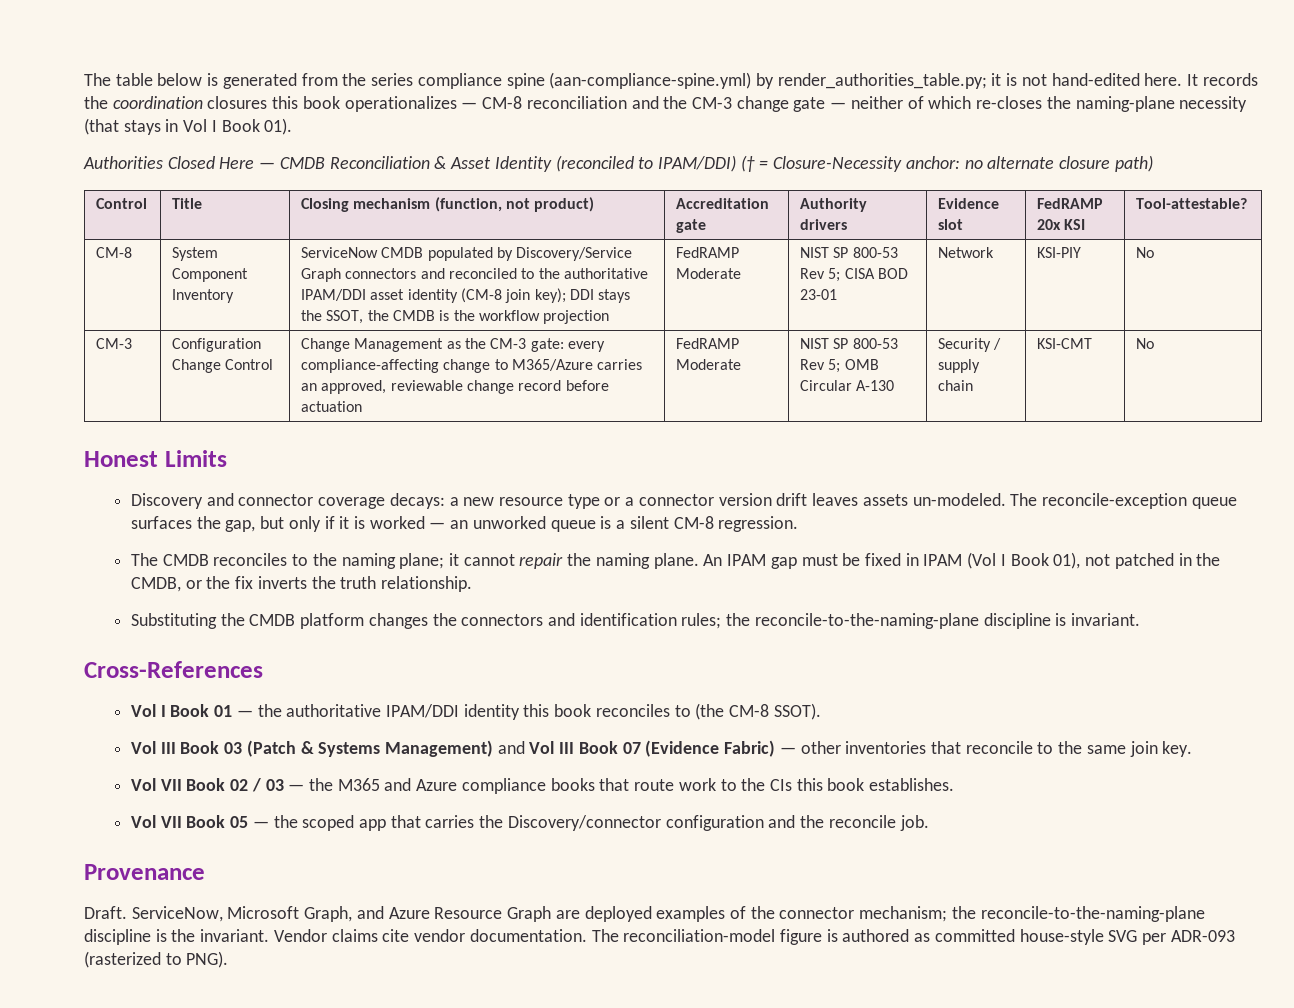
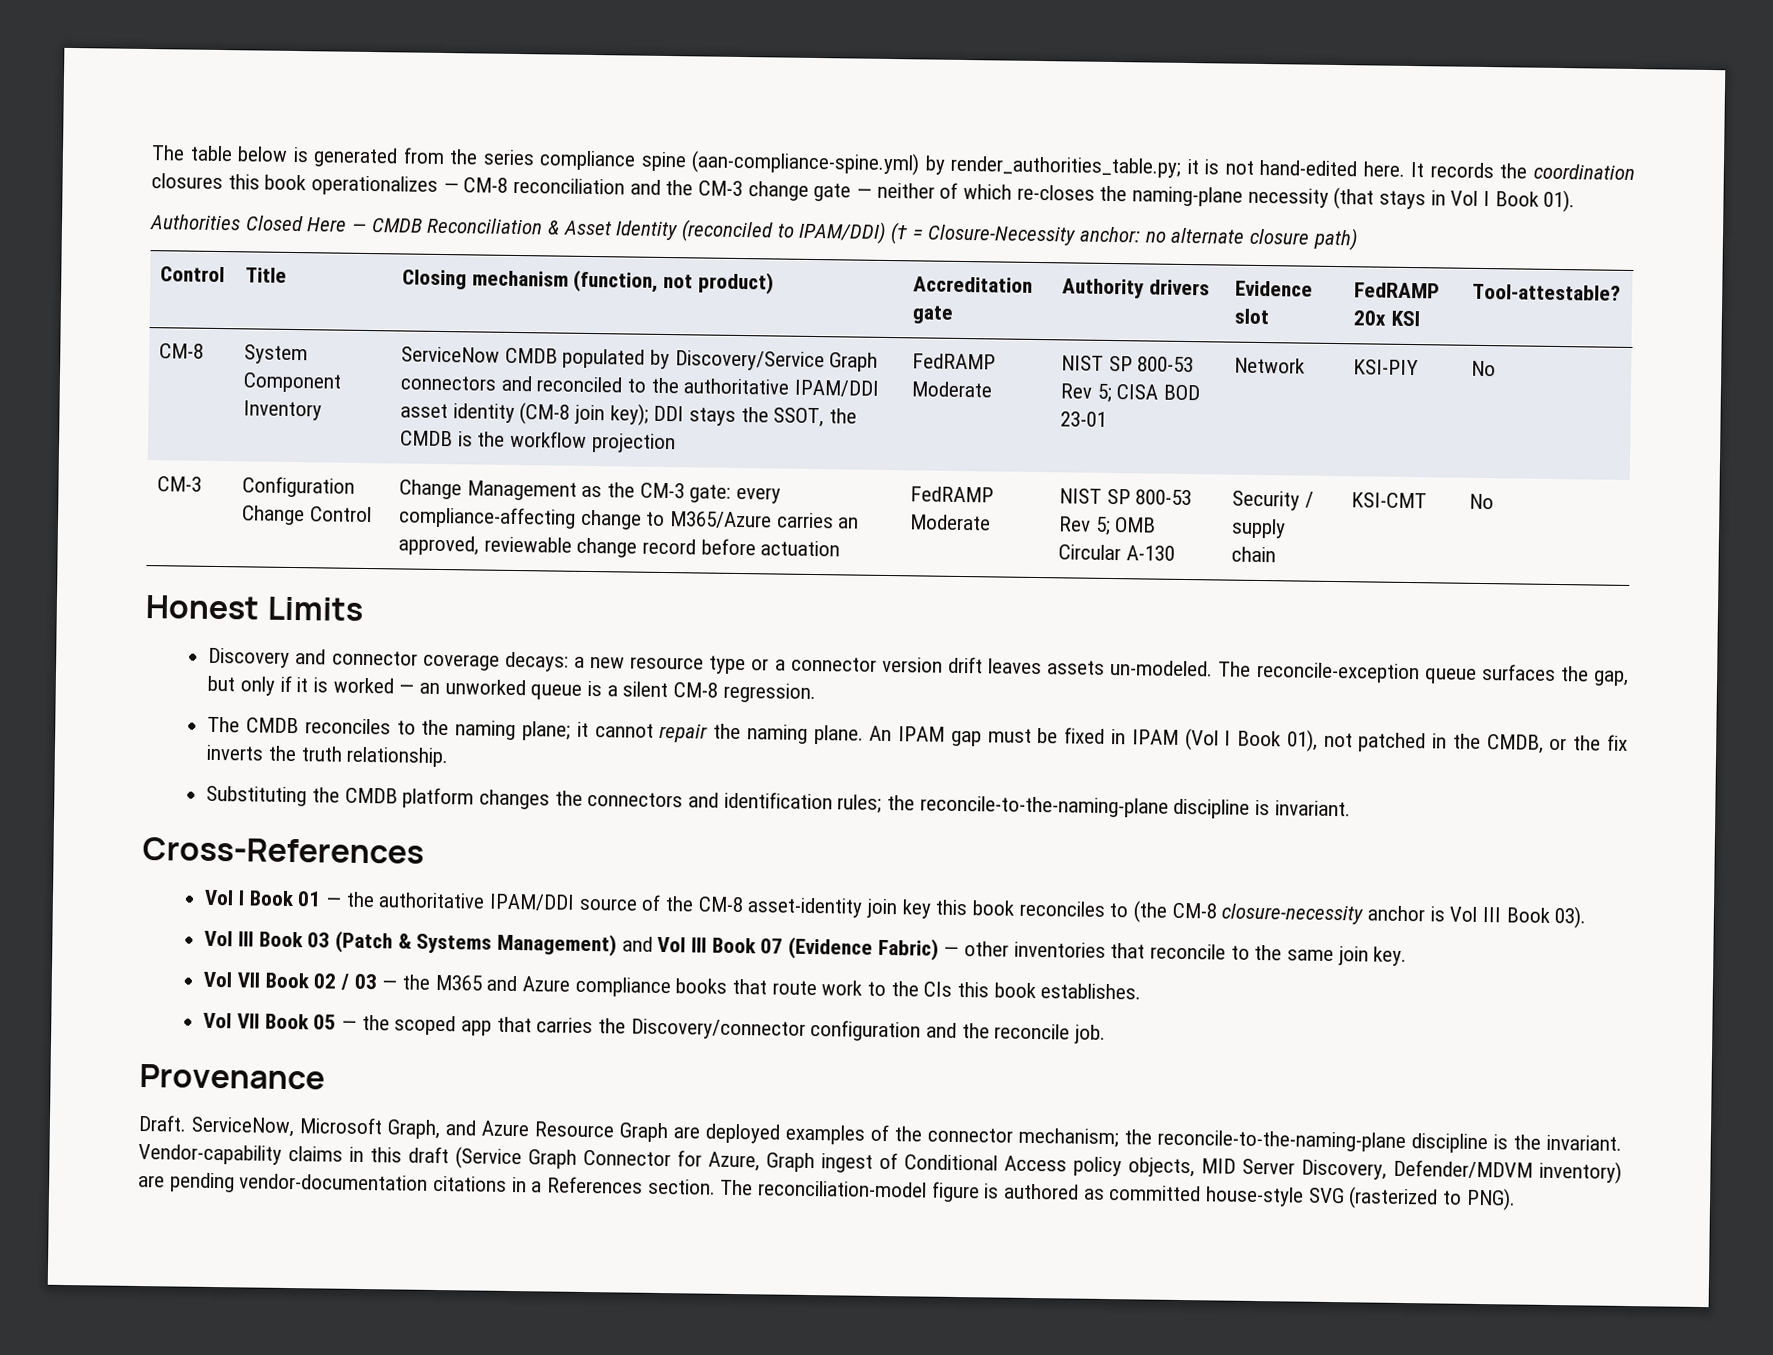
- Vol I Book 01 — the authoritative IPAM/DDI identity this book reconciles to (the CM-8 SSOT).
+ Vol I Book 01 — the authoritative IPAM/DDI source of the CM-8 asset-identity join key this book reconciles to (the CM-8 closure-necessity anchor is Vol III Book 03).
- Vendor claims cite vendor documentation.
+ Vendor-capability claims in this draft (Service Graph Connector for Azure, Graph ingest of Conditional Access policy objects, MID Server Discovery, Defender/MDVM inventory) are pending vendor-documentation citations in a References section.
- The reconciliation-model figure is authored as committed house-style SVG per ADR-093 (rasterized to PNG).
+ The reconciliation-model figure is authored as committed house-style SVG (rasterized to PNG).

